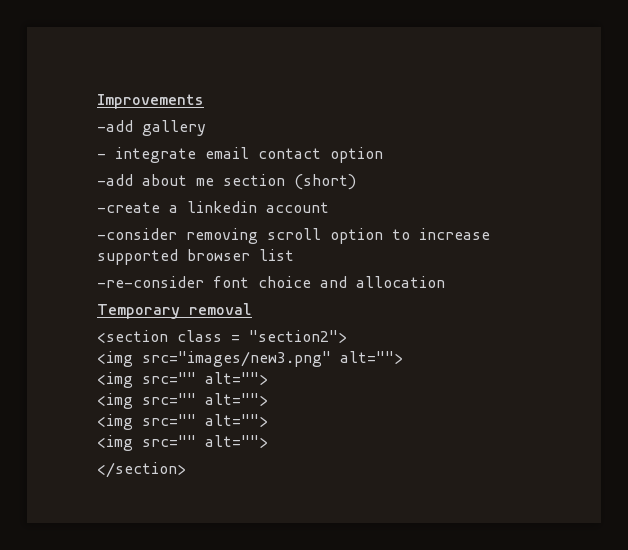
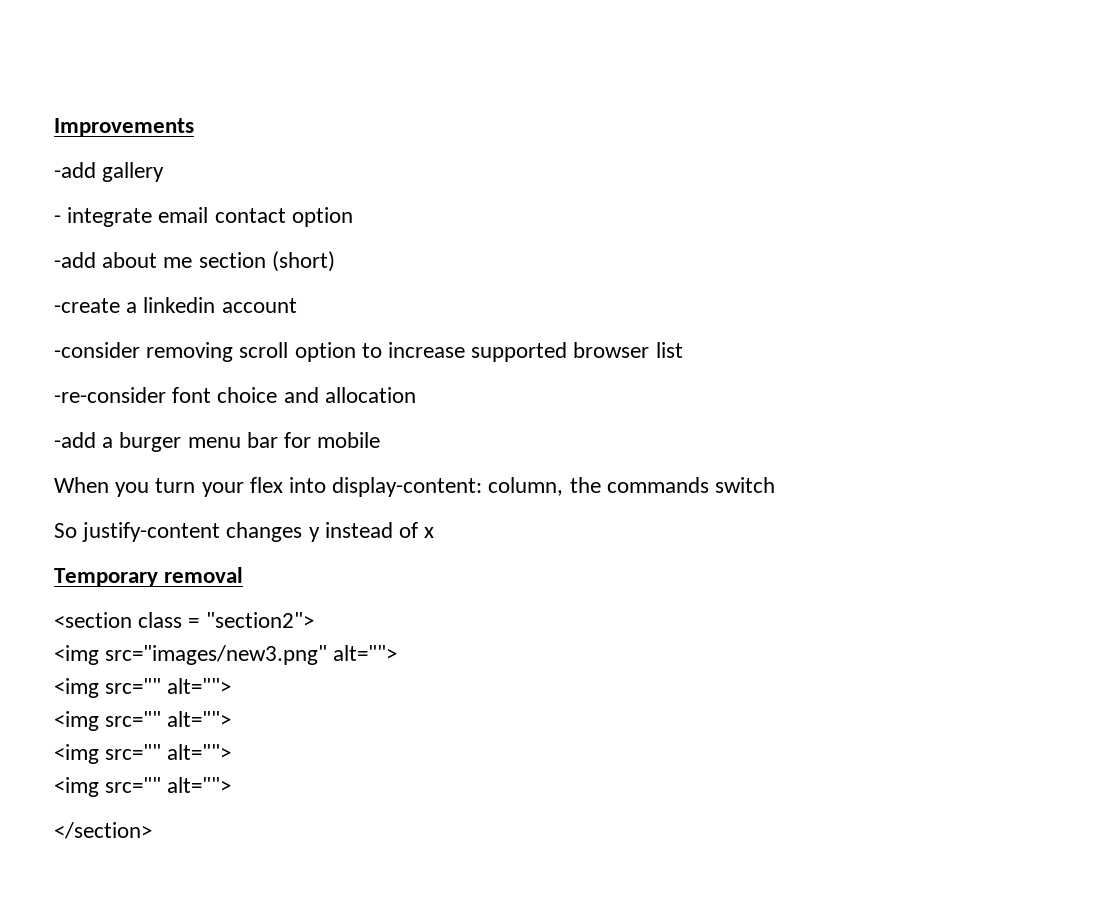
+ -add a burger menu bar for mobile
+ When you turn your flex into display-content: column, the commands switch
+ So justify-content changes y instead of x

